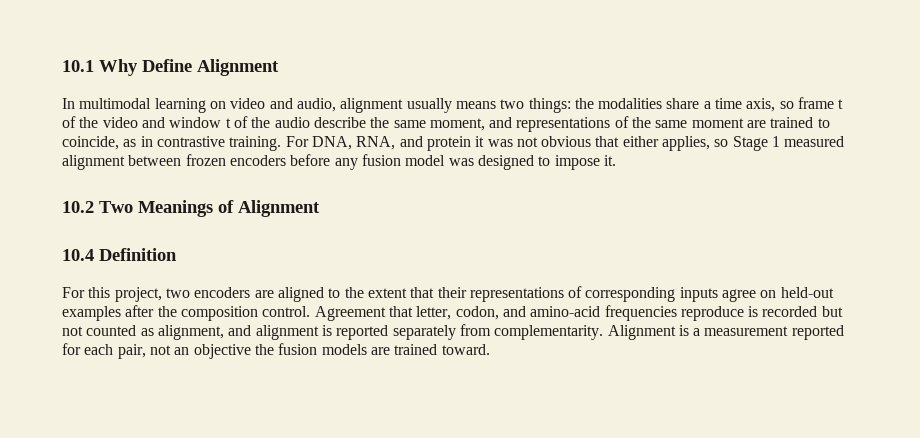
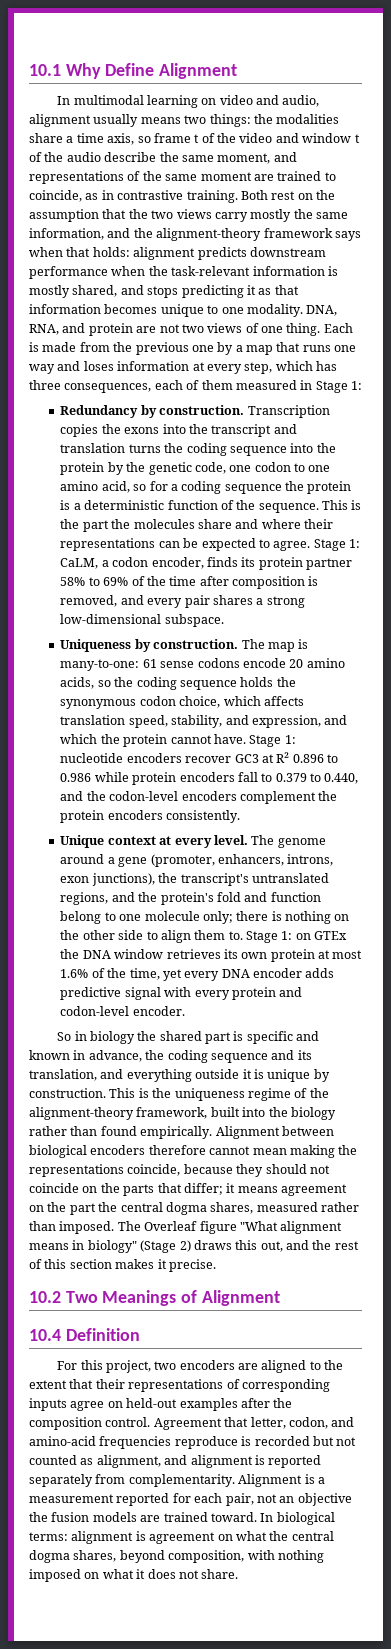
- For DNA, RNA, and protein it was not obvious that either applies, so Stage 1 measured alignment between frozen encoders before any fusion model was designed to impose it.
+ Both rest on the assumption that the two views carry mostly the same information, and the alignment-theory framework says when that holds: alignment predicts downstream performance when the task-relevant information is mostly shared, and stops predicting it as that information becomes unique to one modality. DNA, RNA, and protein are not two views of one thing. Each is made from the previous one by a map that runs one way and loses information at every step, which has three consequences, each of them measured in Stage 1:
+ Redundancy by construction. Transcription copies the exons into the transcript and translation turns the coding sequence into the protein by the genetic code, one codon to one amino acid, so for a coding sequence the protein is a deterministic function of the sequence. This is the part the molecules share and where their representations can be expected to agree. Stage 1: CaLM, a codon encoder, finds its protein partner 58% to 69% of the time after composition is removed, and every pair shares a strong low-dimensional subspace.
+ Uniqueness by construction. The map is many-to-one: 61 sense codons encode 20 amino acids, so the coding sequence holds the synonymous codon choice, which affects translation speed, stability, and expression, and which the protein cannot have. Stage 1: nucleotide encoders recover GC3 at R² 0.896 to 0.986 while protein encoders fall to 0.379 to 0.440, and the codon-level encoders complement the protein encoders consistently.
+ Unique context at every level. The genome around a gene (promoter, enhancers, introns, exon junctions), the transcript's untranslated regions, and the protein's fold and function belong to one molecule only; there is nothing on the other side to align them to. Stage 1: on GTEx the DNA window retrieves its own protein at most 1.6% of the time, yet every DNA encoder adds predictive signal with every protein and codon-level encoder.
+ So in biology the shared part is specific and known in advance, the coding sequence and its translation, and everything outside it is unique by construction. This is the uniqueness regime of the alignment-theory framework, built into the biology rather than found empirically. Alignment between biological encoders therefore cannot mean making the representations coincide, because they should not coincide on the parts that differ; it means agreement on the part the central dogma shares, measured rather than imposed. The Overleaf figure "What alignment means in biology" (Stage 2) draws this out, and the rest of this section makes it precise.
+ In biological terms: alignment is agreement on what the central dogma shares, beyond composition, with nothing imposed on what it does not share.

